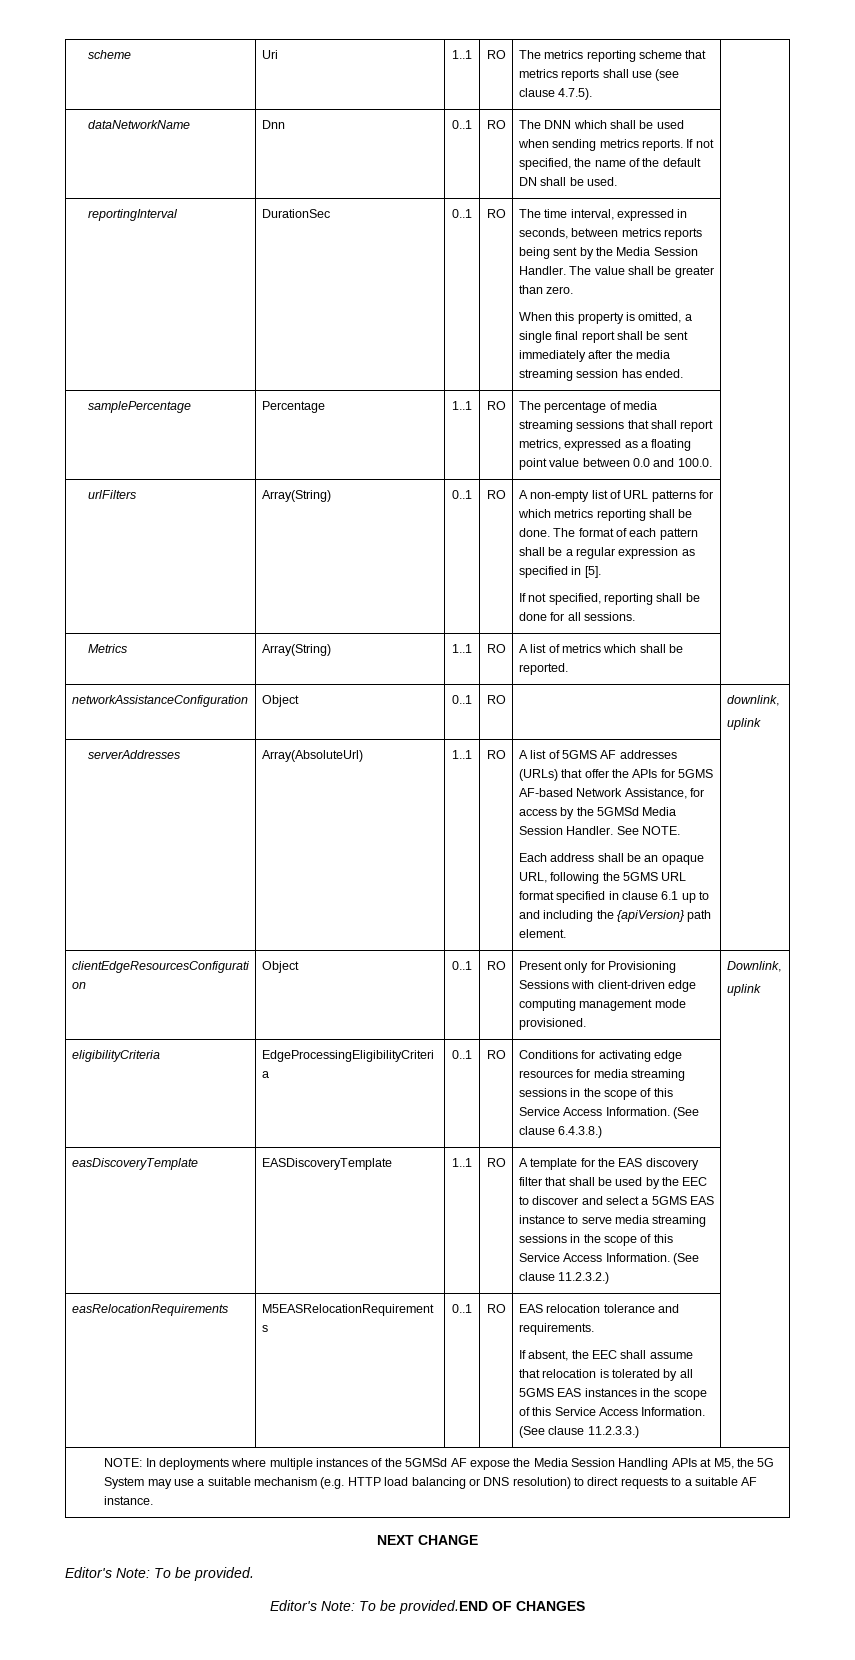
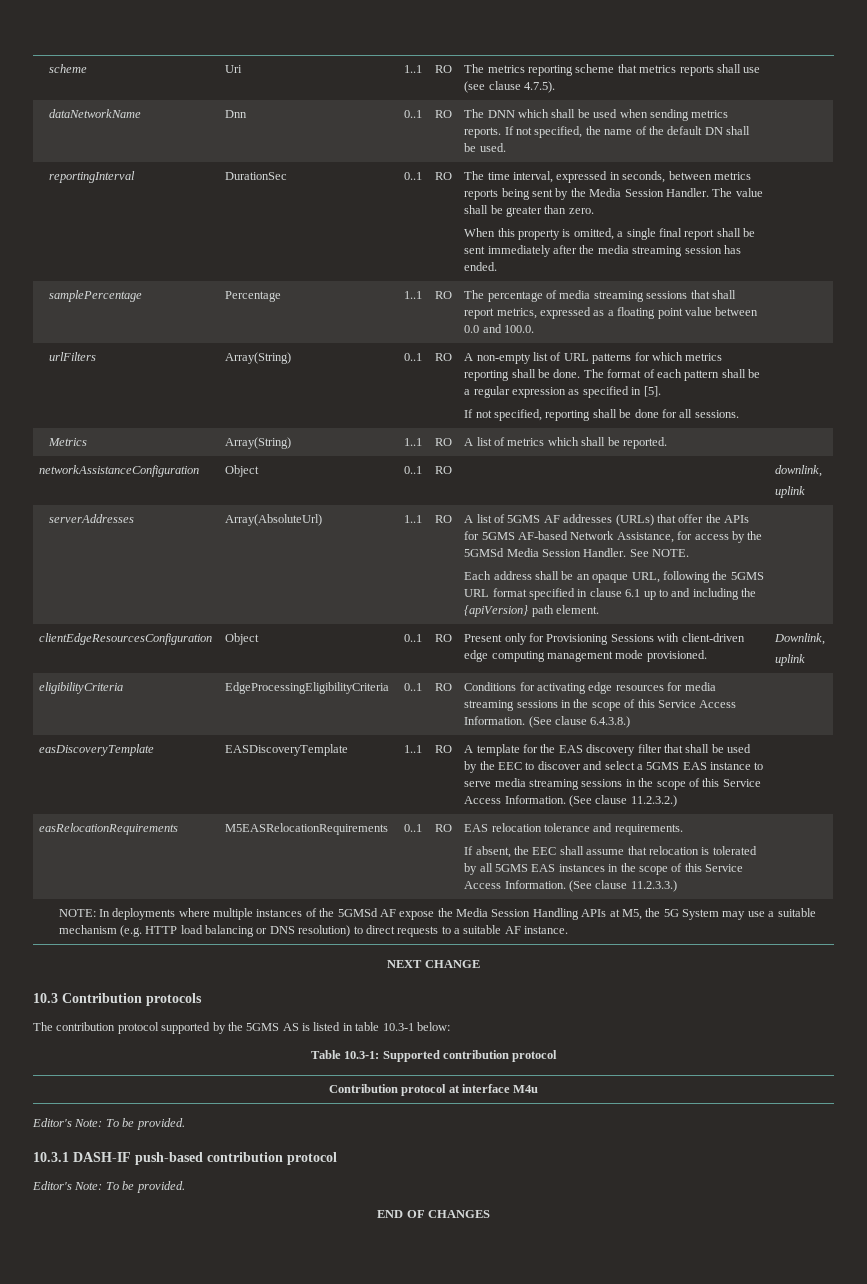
+ 10.3 Contribution protocols
+ The contribution protocol supported by the 5GMS AS is listed in table 10.3-1 below:
+ Table 10.3-1: Supported contribution protocol
+ Contribution protocol at interface M4u
  Editor's Note: To be provided.
- Editor's Note: To be provided.END OF CHANGES
+ 10.3.1 DASH-IF push-based contribution protocol
+ Editor's Note: To be provided.
+ END OF CHANGES

